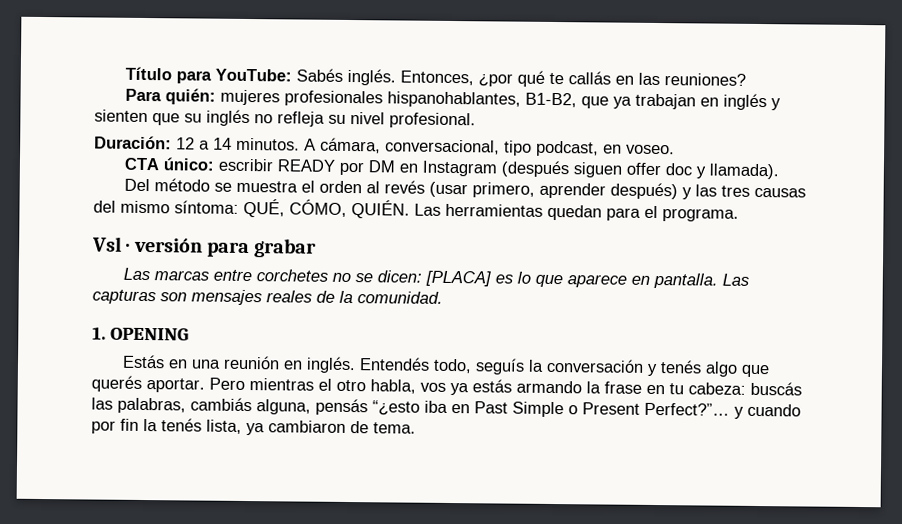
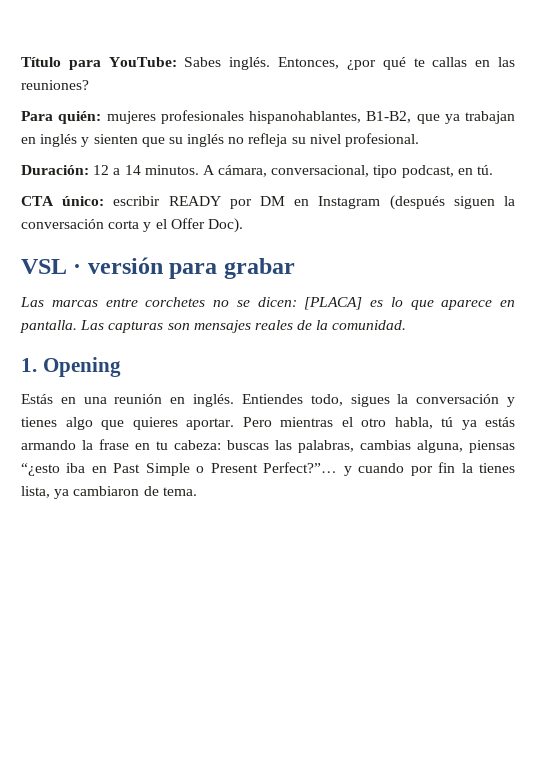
- Título para YouTube: Sabés inglés.
+ Título para YouTube: Sabes inglés.
- Entonces, ¿por qué te callás en las reuniones?
+ Entonces, ¿por qué te callas en las reuniones?
- A cámara, conversacional, tipo podcast, en voseo.
+ A cámara, conversacional, tipo podcast, en tú.
- CTA único: escribir READY por DM en Instagram (después siguen offer doc y llamada).
- Del método se muestra el orden al revés (usar primero, aprender después) y las tres causas del mismo síntoma: QUÉ, CÓMO, QUIÉN. Las herramientas quedan para el programa.
- Vsl · versión para grabar
+ CTA único: escribir READY por DM en Instagram (después siguen la conversación corta y el Offer Doc).
+ VSL · versión para grabar
- 1. OPENING
+ 1. Opening
- Entendés todo, seguís la conversación y tenés algo que querés aportar.
+ Entiendes todo, sigues la conversación y tienes algo que quieres aportar.
- Pero mientras el otro habla, vos ya estás armando la frase en tu cabeza: buscás las palabras, cambiás alguna, pensás “¿esto iba en Past Simple o Present Perfect?”… y cuando por fin la tenés lista, ya cambiaron de tema.
+ Pero mientras el otro habla, tú ya estás armando la frase en tu cabeza: buscas las palabras, cambias alguna, piensas “¿esto iba en Past Simple o Present Perfect?”… y cuando por fin la tienes lista, ya cambiaron de tema.

